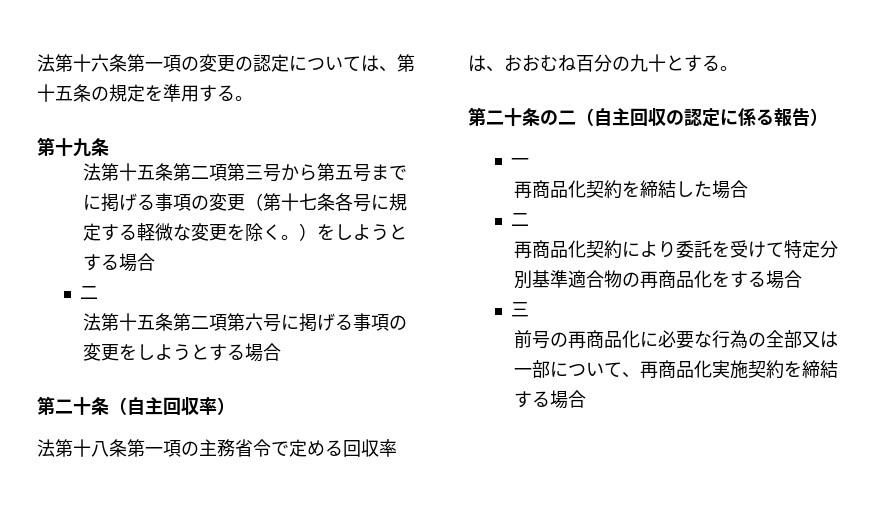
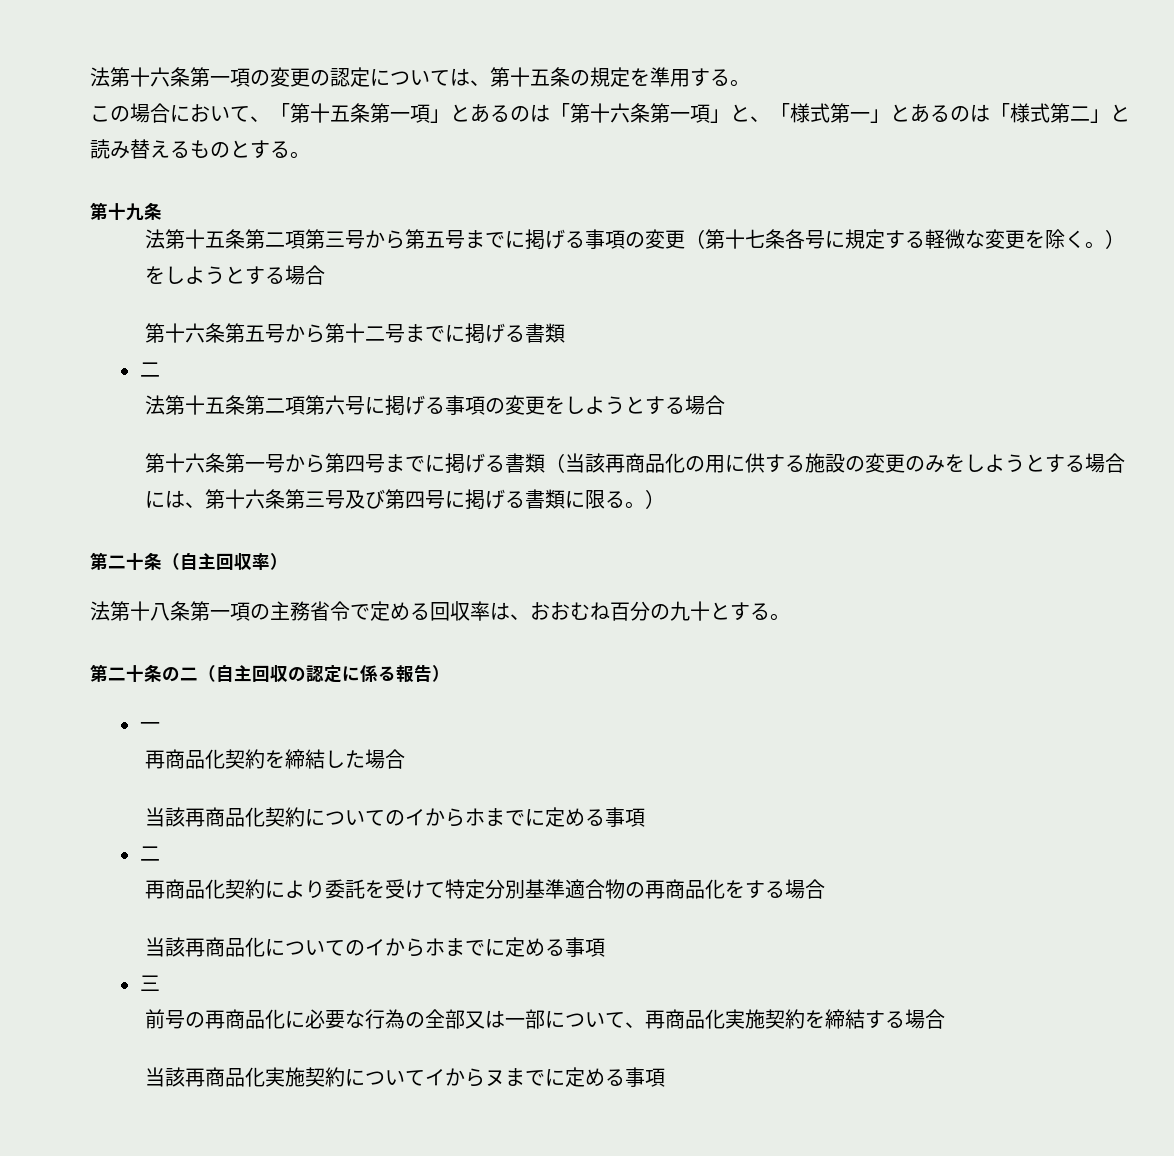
+ この場合において、「第十五条第一項」とあるのは「第十六条第一項」と、「様式第一」とあるのは「様式第二」と読み替えるものとする。
+ 第十六条第五号から第十二号までに掲げる書類
+ 第十六条第一号から第四号までに掲げる書類（当該再商品化の用に供する施設の変更のみをしようとする場合には、第十六条第三号及び第四号に掲げる書類に限る。）
+ 当該再商品化契約についてのイからホまでに定める事項
+ 当該再商品化についてのイからホまでに定める事項
+ 当該再商品化実施契約についてイからヌまでに定める事項

